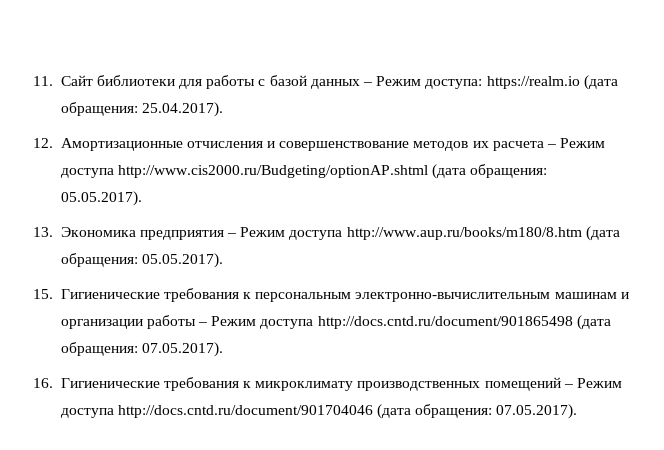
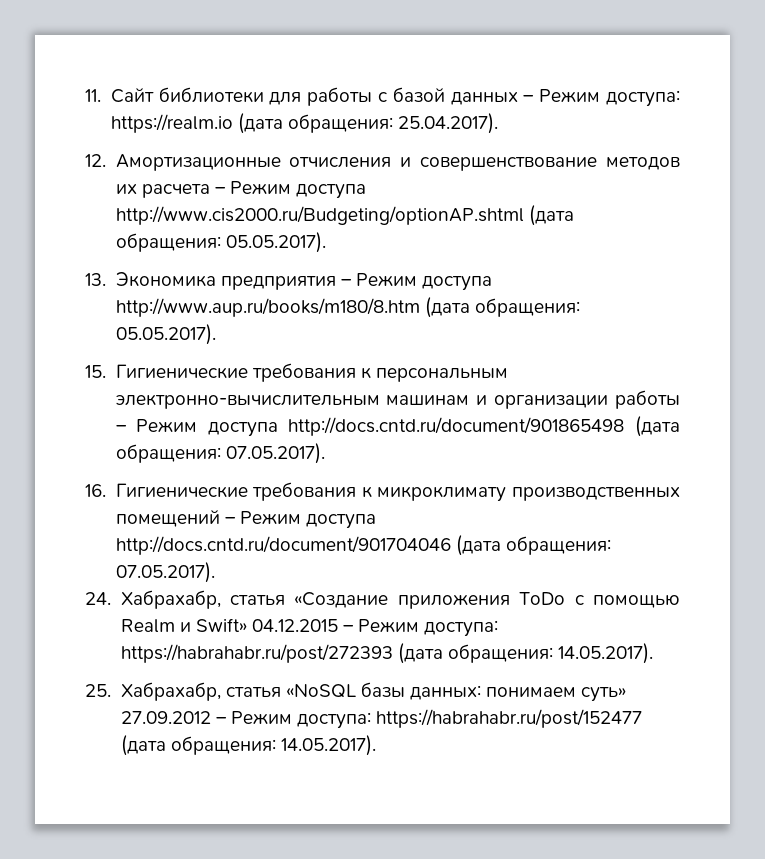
+ 24. Хабрахабр, статья «Создание приложения ToDo с помощью Realm и Swift» 04.12.2015 – Режим доступа: https://habrahabr.ru/post/272393 (дата обращения: 14.05.2017).
+ 25. Хабрахабр, статья «NoSQL базы данных: понимаем суть» 27.09.2012 – Режим доступа: https://habrahabr.ru/post/152477 (дата обращения: 14.05.2017).

